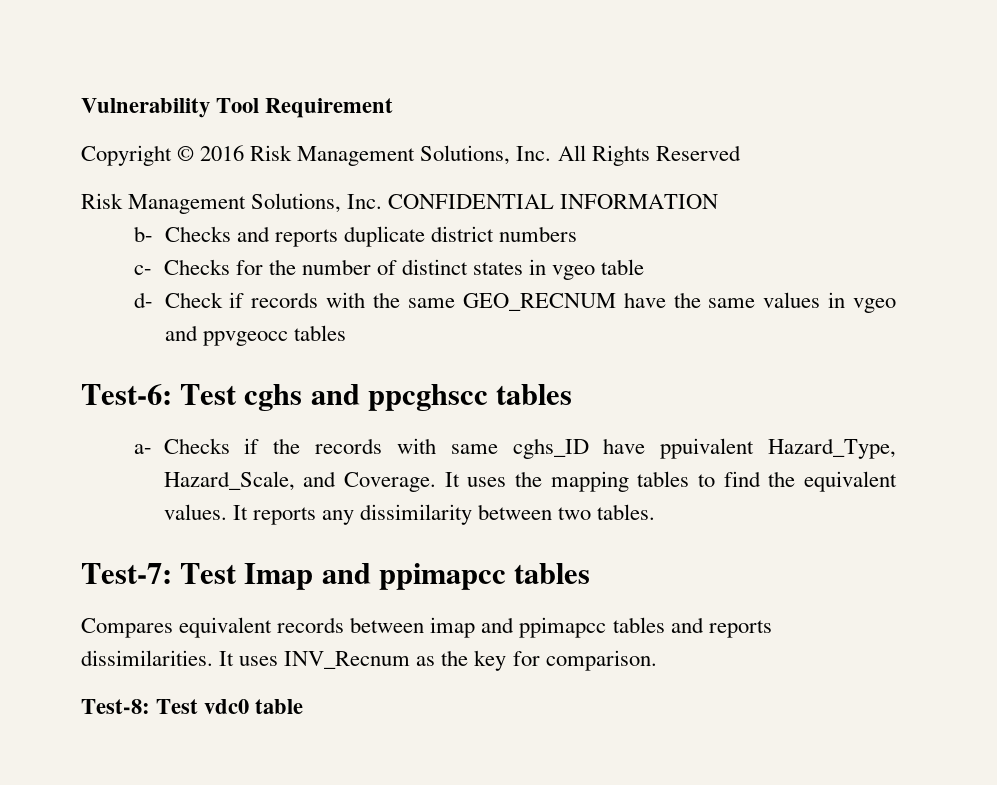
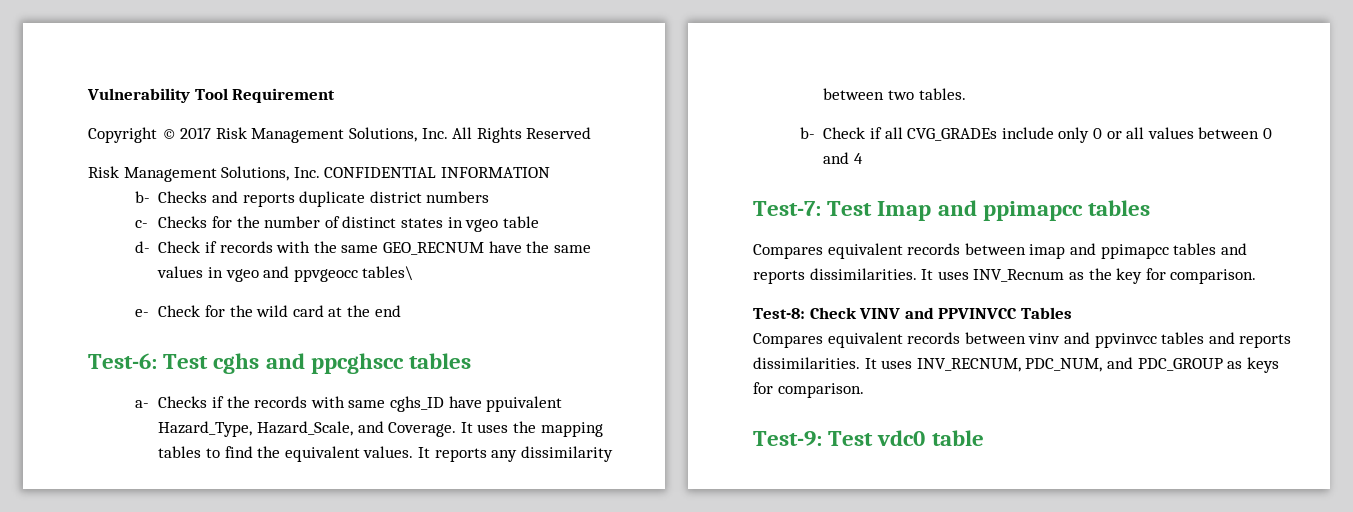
- Copyright © 2016 Risk Management Solutions, Inc. All Rights Reserved
+ Copyright © 2017 Risk Management Solutions, Inc. All Rights Reserved
- d- Check if records with the same GEO_RECNUM have the same values in vgeo and ppvgeocc tables
+ d- Check if records with the same GEO_RECNUM have the same values in vgeo and ppvgeocc tables\
+ e- Check for the wild card at the end
+ b- Check if all CVG_GRADEs include only 0 or all values between 0 and 4
- Test-8: Test vdc0 table
+ Test-8: Check VINV and PPVINVCC Tables
+ Compares equivalent records between vinv and ppvinvcc tables and reports dissimilarities. It uses INV_RECNUM, PDC_NUM, and PDC_GROUP as keys for comparison.
+ Test-9: Test vdc0 table

